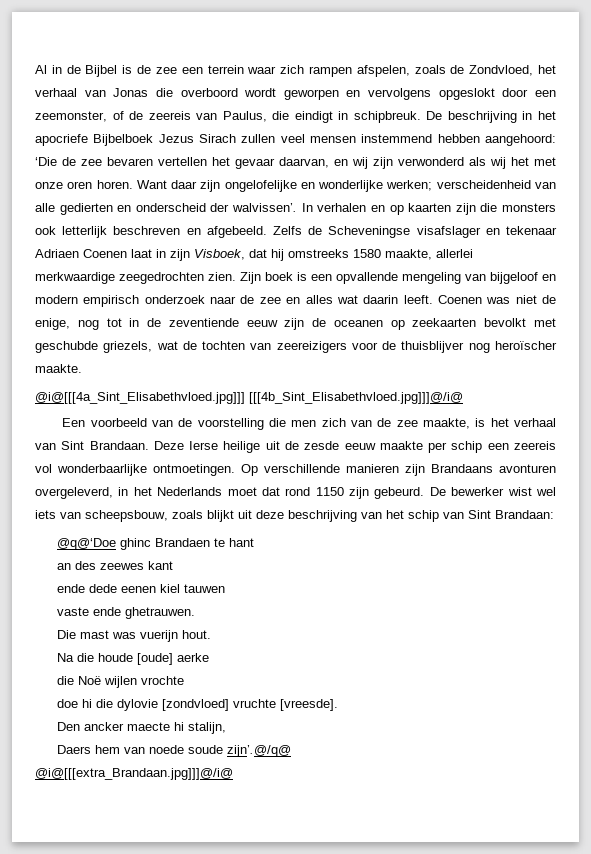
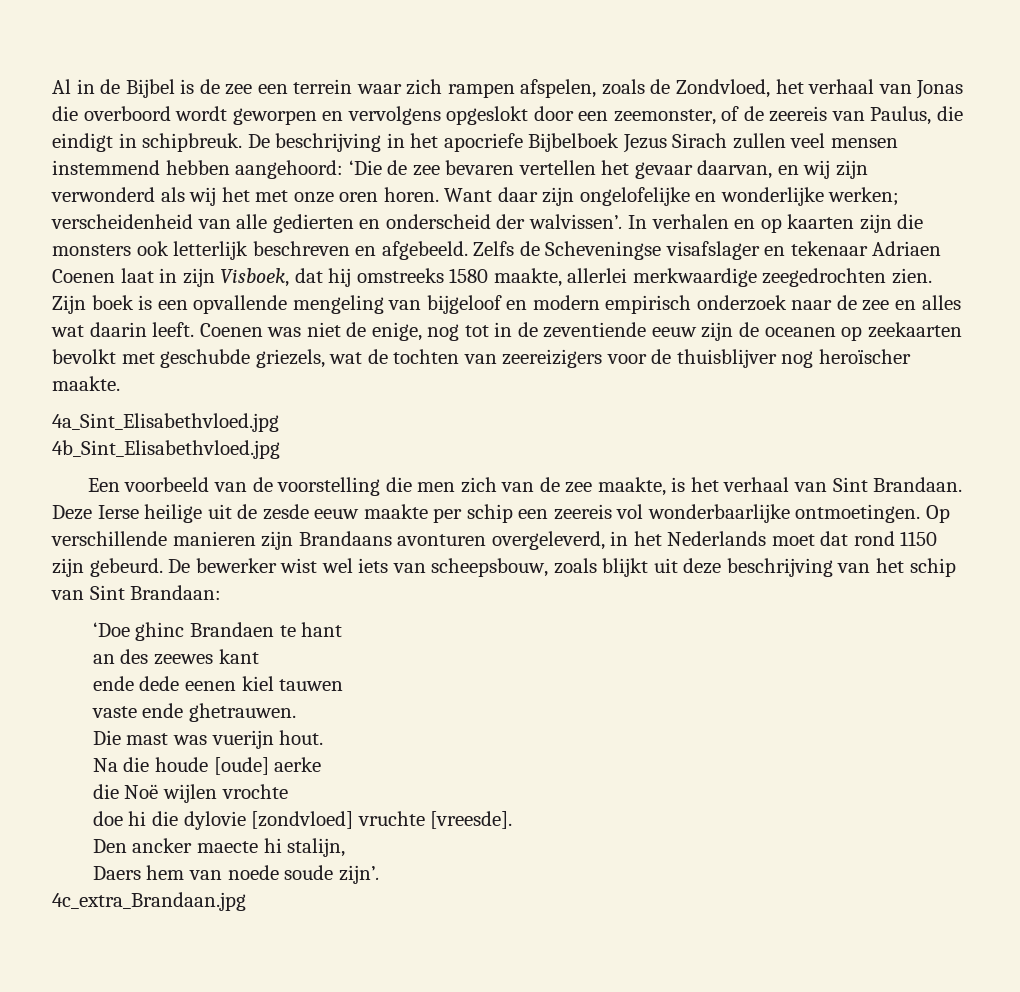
- @i@[[[4a_Sint_Elisabethvloed.jpg]]] [[[4b_Sint_Elisabethvloed.jpg]]]@/i@
+ 4a_Sint_Elisabethvloed.jpg
+ 4b_Sint_Elisabethvloed.jpg
- @q@‘Doe ghinc Brandaen te hant
+ ‘Doe ghinc Brandaen te hant
- Daers hem van noede soude zijn’.@/q@
- @i@[[[extra_Brandaan.jpg]]]@/i@
+ Daers hem van noede soude zijn’.
+ 4c_extra_Brandaan.jpg

